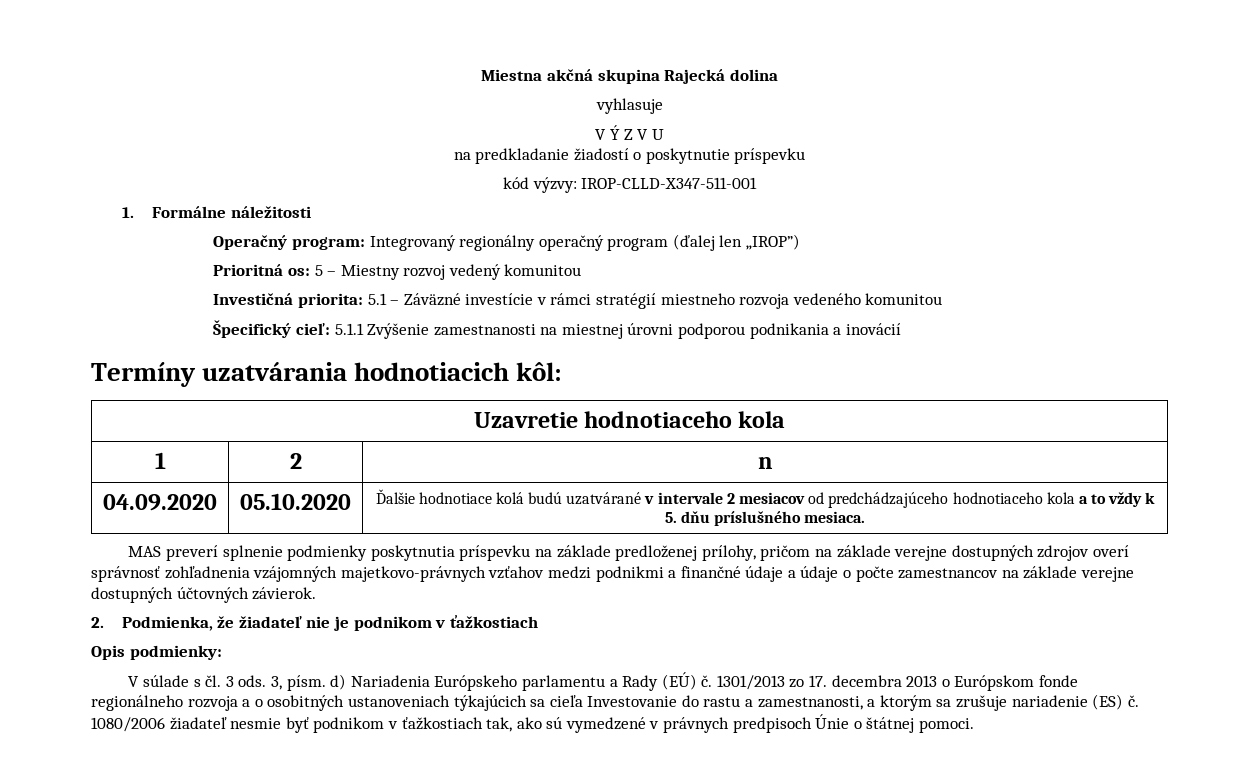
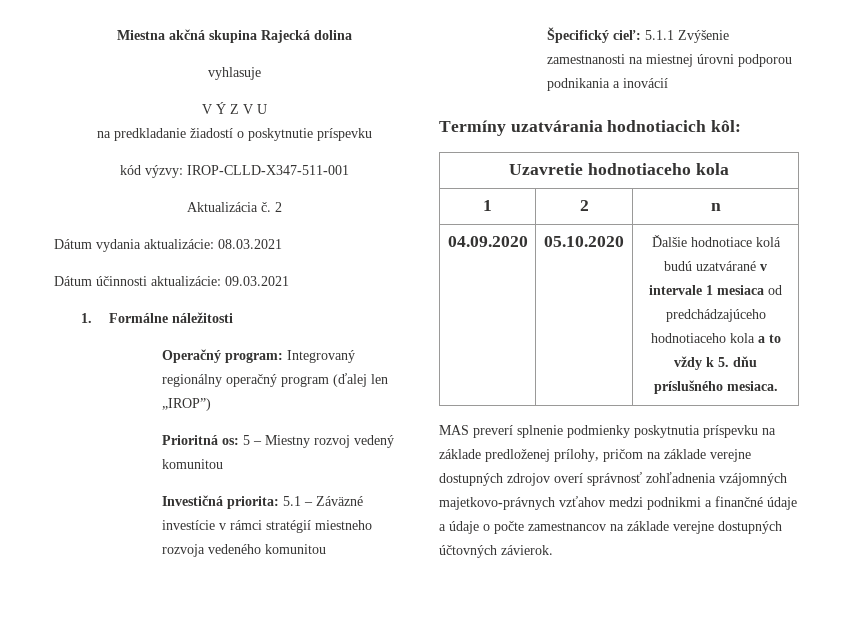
+ Aktualizácia č. 2
+ Dátum vydania aktualizácie: 08.03.2021
+ Dátum účinnosti aktualizácie: 09.03.2021
- 04.09.2020 | 05.10.2020 | Ďalšie hodnotiace kolá budú uzatvárané v intervale 2 mesiacov od predchádzajúceho hodnotiaceho kola a to vždy k 5. dňu príslušného mesiaca.
+ 04.09.2020 | 05.10.2020 | Ďalšie hodnotiace kolá budú uzatvárané v intervale 1 mesiaca od predchádzajúceho hodnotiaceho kola a to vždy k 5. dňu príslušného mesiaca.
- 2. Podmienka, že žiadateľ nie je podnikom v ťažkostiach
- Opis podmienky:
- V súlade s čl. 3 ods. 3, písm. d) Nariadenia Európskeho parlamentu a Rady (EÚ) č. 1301/2013 zo 17. decembra 2013 o Európskom fonde regionálneho rozvoja a o osobitných ustanoveniach týkajúcich sa cieľa Investovanie do rastu a zamestnanosti, a ktorým sa zrušuje nariadenie (ES) č. 1080/2006 žiadateľ nesmie byť podnikom v ťažkostiach tak, ako sú vymedzené v právnych predpisoch Únie o štátnej pomoci.

